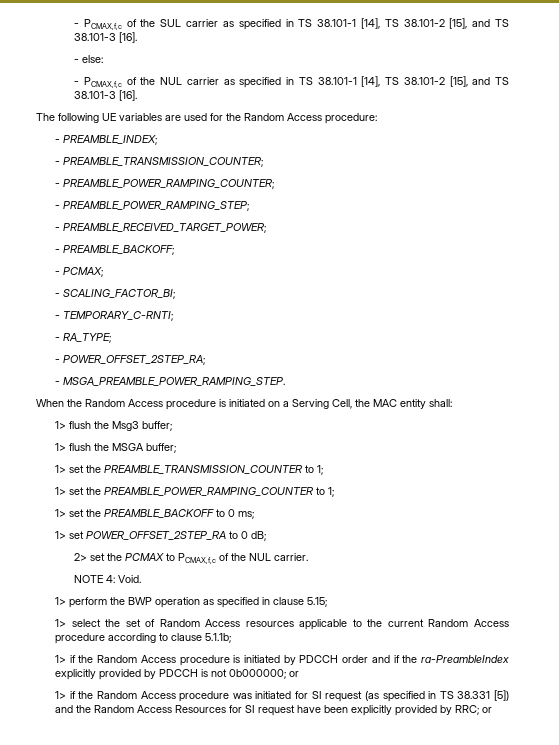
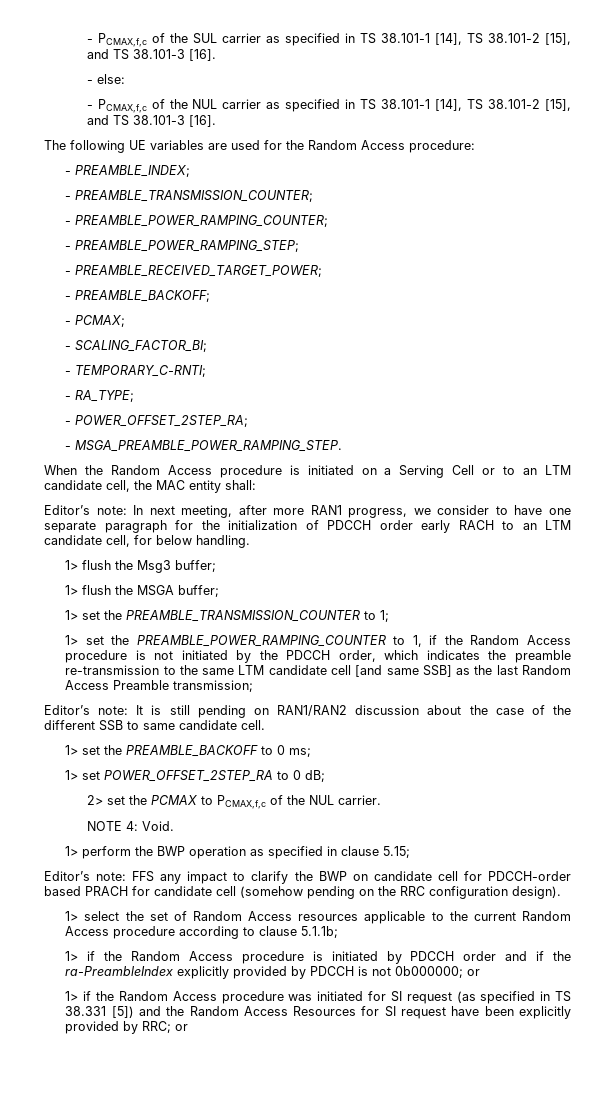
- When the Random Access procedure is initiated on a Serving Cell, the MAC entity shall:
+ When the Random Access procedure is initiated on a Serving Cell or to an LTM candidate cell, the MAC entity shall:
+ Editor’s note: In next meeting, after more RAN1 progress, we consider to have one separate paragraph for the initialization of PDCCH order early RACH to an LTM candidate cell, for below handling.
- 1> set the PREAMBLE_POWER_RAMPING_COUNTER to 1;
+ 1> set the PREAMBLE_POWER_RAMPING_COUNTER to 1, if the Random Access procedure is not initiated by the PDCCH order, which indicates the preamble re-transmission to the same LTM candidate cell [and same SSB] as the last Random Access Preamble transmission;
+ Editor’s note: It is still pending on RAN1/RAN2 discussion about the case of the different SSB to same candidate cell.
+ Editor’s note: FFS any impact to clarify the BWP on candidate cell for PDCCH-order based PRACH for candidate cell (somehow pending on the RRC configuration design).

